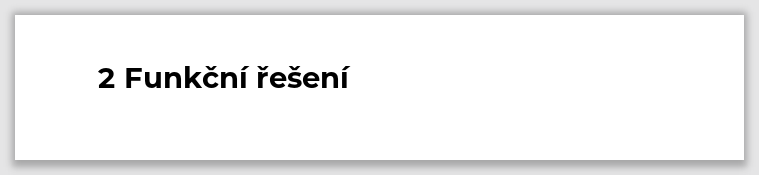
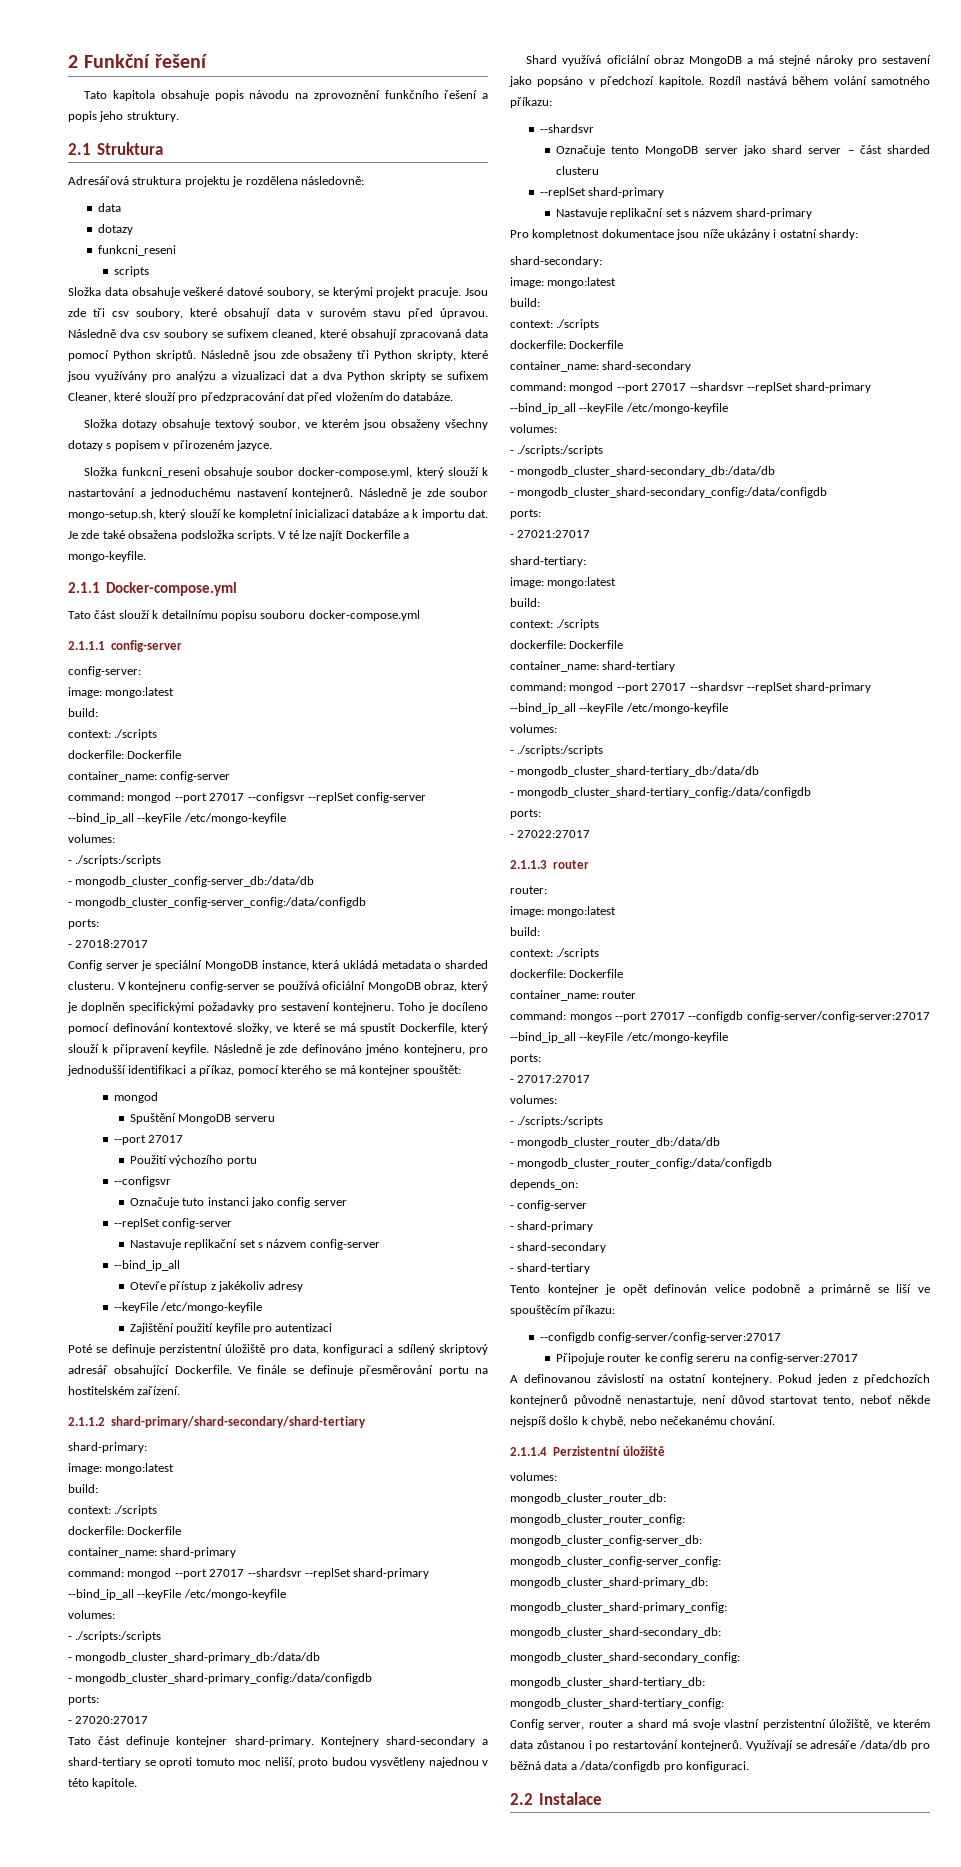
+ Tato kapitola obsahuje popis návodu na zprovoznění funkčního řešení a popis jeho struktury.
+ 2.1 Struktura
+ Adresářová struktura projektu je rozdělena následovně:
+ data
+ dotazy
+ funkcni_reseni
+ scripts
+ Složka data obsahuje veškeré datové soubory, se kterými projekt pracuje. Jsou zde tři csv soubory, které obsahují data v surovém stavu před úpravou. Následně dva csv soubory se sufixem cleaned, které obsahují zpracovaná data pomocí Python skriptů. Následně jsou zde obsaženy tři Python skripty, které jsou využívány pro analýzu a vizualizaci dat a dva Python skripty se sufixem Cleaner, které slouží pro předzpracování dat před vložením do databáze.
+ Složka dotazy obsahuje textový soubor, ve kterém jsou obsaženy všechny dotazy s popisem v přirozeném jazyce.
+ Složka funkcni_reseni obsahuje soubor docker-compose.yml, který slouží k nastartování a jednoduchému nastavení kontejnerů. Následně je zde soubor mongo-setup.sh, který slouží ke kompletní inicializaci databáze a k importu dat. Je zde také obsažena podsložka scripts. V té lze najít Dockerfile a mongo-keyfile.
+ 2.1.1 Docker-compose.yml
+ Tato část slouží k detailnímu popisu souboru docker-compose.yml
+ 2.1.1.1 config-server
+ config-server:
+ image: mongo:latest
+ build:
+ context: ./scripts
+ dockerfile: Dockerfile
+ container_name: config-server
+ command: mongod --port 27017 --configsvr --replSet config-server --bind_ip_all --keyFile /etc/mongo-keyfile
+ volumes:
+ - ./scripts:/scripts
+ - mongodb_cluster_config-server_db:/data/db
+ - mongodb_cluster_config-server_config:/data/configdb
+ ports:
+ - 27018:27017
+ Config server je speciální MongoDB instance, která ukládá metadata o sharded clusteru. V kontejneru config-server se používá oficiální MongoDB obraz, který je doplněn specifickými požadavky pro sestavení kontejneru. Toho je docíleno pomocí definování kontextové složky, ve které se má spustit Dockerfile, který slouží k připravení keyfile. Následně je zde definováno jméno kontejneru, pro jednodušší identifikaci a příkaz, pomocí kterého se má kontejner spouštět:
+ mongod
+ Spuštění MongoDB serveru
+ --port 27017
+ Použití výchozího portu
+ --configsvr
+ Označuje tuto instanci jako config server
+ --replSet config-server
+ Nastavuje replikační set s názvem config-server
+ --bind_ip_all
+ Otevře přístup z jakékoliv adresy
+ --keyFile /etc/mongo-keyfile
+ Zajištění použití keyfile pro autentizaci
+ Poté se definuje perzistentní úložiště pro data, konfiguraci a sdílený skriptový adresář obsahující Dockerfile. Ve finále se definuje přesměrování portu na hostitelském zařízení.
+ 2.1.1.2 shard-primary/shard-secondary/shard-tertiary
+ shard-primary:
+ image: mongo:latest
+ build:
+ context: ./scripts
+ dockerfile: Dockerfile
+ container_name: shard-primary
+ command: mongod --port 27017 --shardsvr --replSet shard-primary --bind_ip_all --keyFile /etc/mongo-keyfile
+ volumes:
+ - ./scripts:/scripts
+ - mongodb_cluster_shard-primary_db:/data/db
+ - mongodb_cluster_shard-primary_config:/data/configdb
+ ports:
+ - 27020:27017
+ Tato část definuje kontejner shard-primary. Kontejnery shard-secondary a shard-tertiary se oproti tomuto moc neliší, proto budou vysvětleny najednou v této kapitole.
+ Shard využívá oficiální obraz MongoDB a má stejné nároky pro sestavení jako popsáno v předchozí kapitole. Rozdíl nastává během volání samotného příkazu:
+ --shardsvr
+ Označuje tento MongoDB server jako shard server – část sharded clusteru
+ --replSet shard-primary
+ Nastavuje replikační set s názvem shard-primary
+ Pro kompletnost dokumentace jsou níže ukázány i ostatní shardy:
+ shard-secondary:
+ image: mongo:latest
+ build:
+ context: ./scripts
+ dockerfile: Dockerfile
+ container_name: shard-secondary
+ command: mongod --port 27017 --shardsvr --replSet shard-primary --bind_ip_all --keyFile /etc/mongo-keyfile
+ volumes:
+ - ./scripts:/scripts
+ - mongodb_cluster_shard-secondary_db:/data/db
+ - mongodb_cluster_shard-secondary_config:/data/configdb
+ ports:
+ - 27021:27017
+ shard-tertiary:
+ image: mongo:latest
+ build:
+ context: ./scripts
+ dockerfile: Dockerfile
+ container_name: shard-tertiary
+ command: mongod --port 27017 --shardsvr --replSet shard-primary --bind_ip_all --keyFile /etc/mongo-keyfile
+ volumes:
+ - ./scripts:/scripts
+ - mongodb_cluster_shard-tertiary_db:/data/db
+ - mongodb_cluster_shard-tertiary_config:/data/configdb
+ ports:
+ - 27022:27017
+ 2.1.1.3 router
+ router:
+ image: mongo:latest
+ build:
+ context: ./scripts
+ dockerfile: Dockerfile
+ container_name: router
+ command: mongos --port 27017 --configdb config-server/config-server:27017 --bind_ip_all --keyFile /etc/mongo-keyfile
+ ports:
+ - 27017:27017
+ volumes:
+ - ./scripts:/scripts
+ - mongodb_cluster_router_db:/data/db
+ - mongodb_cluster_router_config:/data/configdb
+ depends_on:
+ - config-server
+ - shard-primary
+ - shard-secondary
+ - shard-tertiary
+ Tento kontejner je opět definován velice podobně a primárně se liší ve spouštěcím příkazu:
+ --configdb config-server/config-server:27017
+ Připojuje router ke config sereru na config-server:27017
+ A definovanou závislostí na ostatní kontejnery. Pokud jeden z předchozích kontejnerů původně nenastartuje, není důvod startovat tento, neboť někde nejspíš došlo k chybě, nebo nečekanému chování.
+ 2.1.1.4 Perzistentní úložiště
+ volumes:
+ mongodb_cluster_router_db:
+ mongodb_cluster_router_config:
+ mongodb_cluster_config-server_db:
+ mongodb_cluster_config-server_config:
+ mongodb_cluster_shard-primary_db:
+ mongodb_cluster_shard-primary_config:
+ mongodb_cluster_shard-secondary_db:
+ mongodb_cluster_shard-secondary_config:
+ mongodb_cluster_shard-tertiary_db:
+ mongodb_cluster_shard-tertiary_config:
+ Config server, router a shard má svoje vlastní perzistentní úložiště, ve kterém data zůstanou i po restartování kontejnerů. Využívají se adresáře /data/db pro běžná data a /data/configdb pro konfiguraci.
+ 2.2 Instalace

